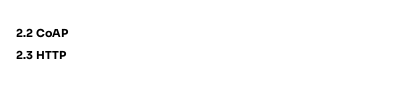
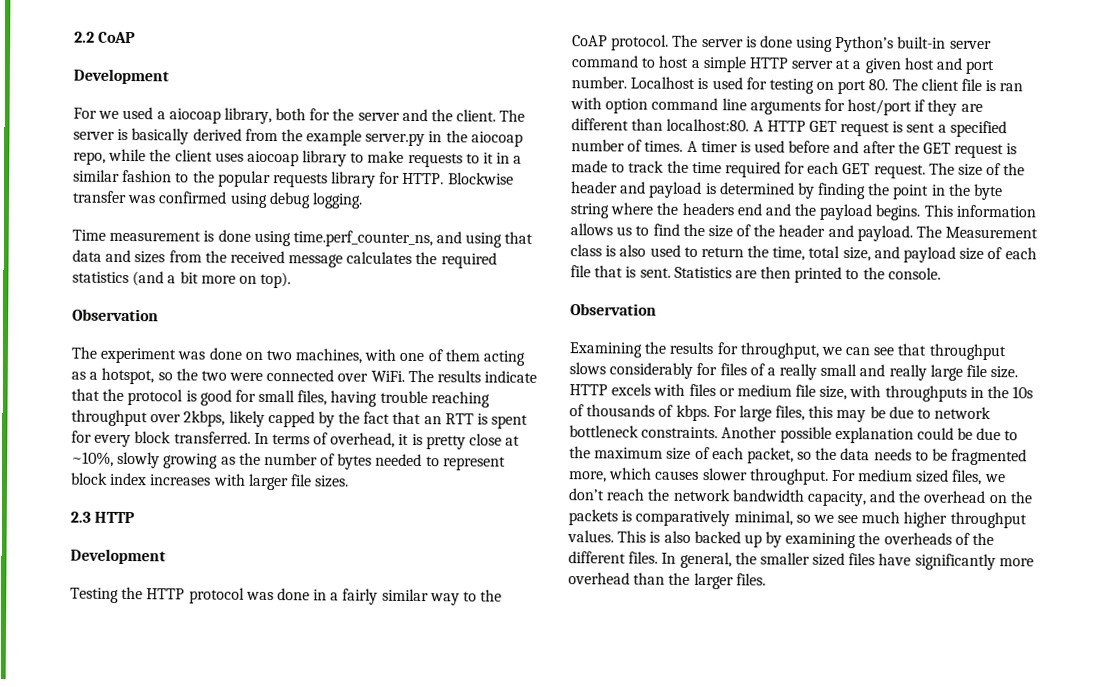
  2.2 CoAP
+ Development
+ For we used a aiocoap library, both for the server and the client. The server is basically derived from the example server.py in the aiocoap repo, while the client uses aiocoap library to make requests to it in a similar fashion to the popular requests library for HTTP. Blockwise transfer was confirmed using debug logging.
+ Time measurement is done using time.perf_counter_ns, and using that data and sizes from the received message calculates the required statistics (and a bit more on top).
+ Observation
+ The experiment was done on two machines, with one of them acting as a hotspot, so the two were connected over WiFi. The results indicate that the protocol is good for small files, having trouble reaching throughput over 2kbps, likely capped by the fact that an RTT is spent for every block transferred. In terms of overhead, it is pretty close at ~10%, slowly growing as the number of bytes needed to represent block index increases with larger file sizes.
  2.3 HTTP
+ Development
+ Testing the HTTP protocol was done in a fairly similar way to the CoAP protocol. The server is done using Python’s built-in server command to host a simple HTTP server at a given host and port number. Localhost is used for testing on port 80. The client file is ran with option command line arguments for host/port if they are different than localhost:80. A HTTP GET request is sent a specified number of times. A timer is used before and after the GET request is made to track the time required for each GET request. The size of the header and payload is determined by finding the point in the byte string where the headers end and the payload begins. This information allows us to find the size of the header and payload. The Measurement class is also used to return the time, total size, and payload size of each file that is sent. Statistics are then printed to the console.
+ Observation
+ Examining the results for throughput, we can see that throughput slows considerably for files of a really small and really large file size. HTTP excels with files or medium file size, with throughputs in the 10s of thousands of kbps. For large files, this may be due to network bottleneck constraints. Another possible explanation could be due to the maximum size of each packet, so the data needs to be fragmented more, which causes slower throughput. For medium sized files, we don’t reach the network bandwidth capacity, and the overhead on the packets is comparatively minimal, so we see much higher throughput values. This is also backed up by examining the overheads of the different files. In general, the smaller sized files have significantly more overhead than the larger files.

